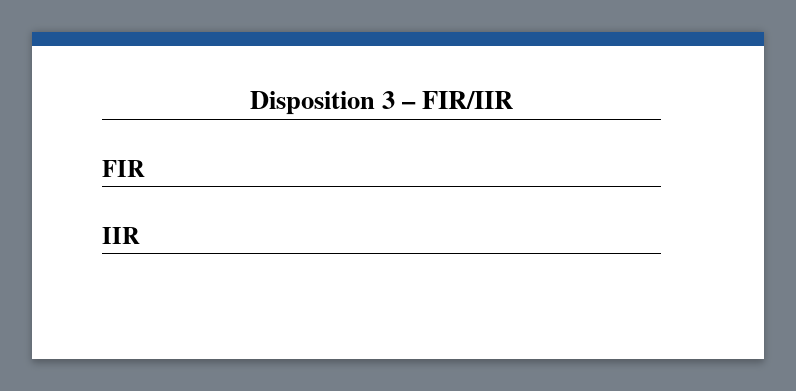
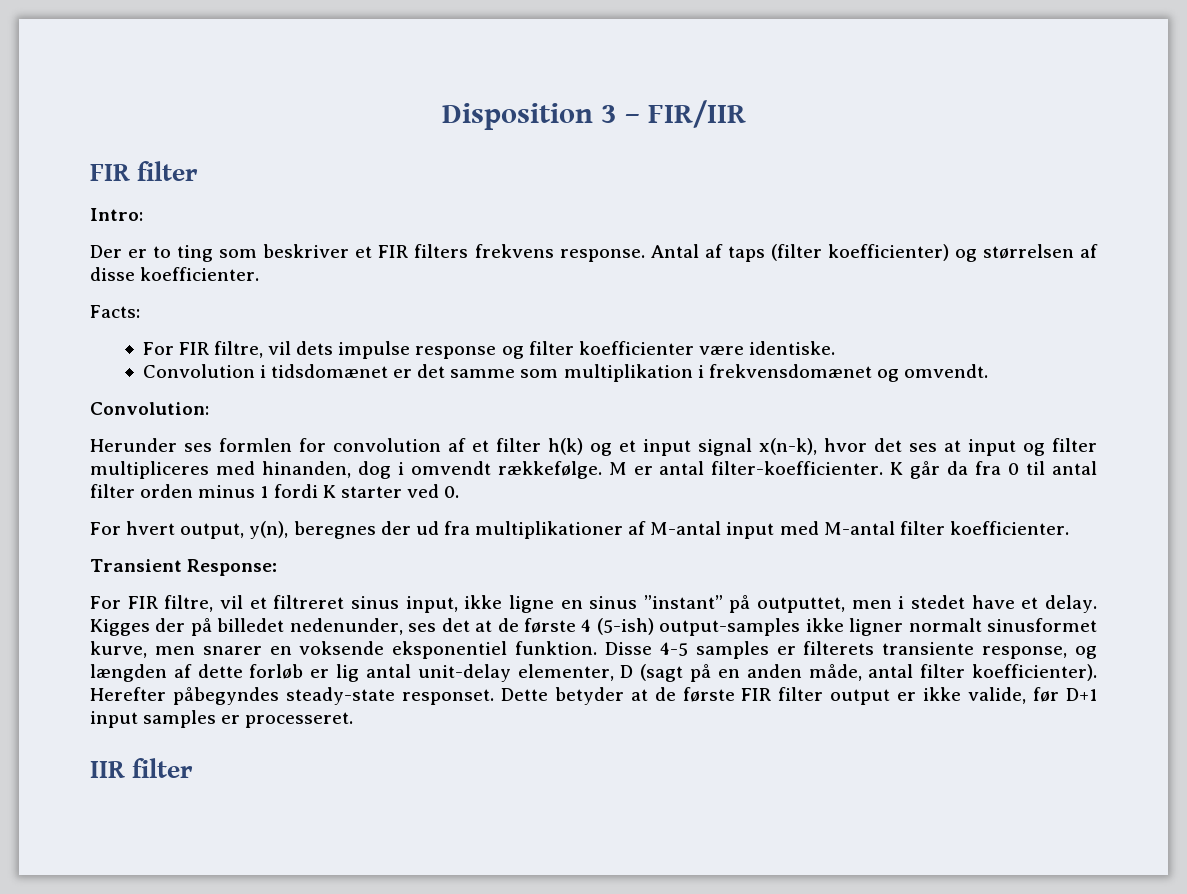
  Disposition 3 – FIR/IIR
- FIR
+ FIR filter
+ Intro:
+ Der er to ting som beskriver et FIR filters frekvens response. Antal af taps (filter koefficienter) og størrelsen af disse koefficienter.
+ Facts:
+ For FIR filtre, vil dets impulse response og filter koefficienter være identiske.
+ Convolution i tidsdomænet er det samme som multiplikation i frekvensdomænet og omvendt.
+ Convolution:
+ Herunder ses formlen for convolution af et filter h(k) og et input signal x(n-k), hvor det ses at input og filter multipliceres med hinanden, dog i omvendt rækkefølge. M er antal filter-koefficienter. K går da fra 0 til antal filter orden minus 1 fordi K starter ved 0.
+ For hvert output, y(n), beregnes der ud fra multiplikationer af M-antal input med M-antal filter koefficienter.
+ Transient Response:
+ For FIR filtre, vil et filtreret sinus input, ikke ligne en sinus ”instant” på outputtet, men i stedet have et delay. Kigges der på billedet nedenunder, ses det at de første 4 (5-ish) output-samples ikke ligner normalt sinusformet kurve, men snarer en voksende eksponentiel funktion. Disse 4-5 samples er filterets transiente response, og længden af dette forløb er lig antal unit-delay elementer, D (sagt på en anden måde, antal filter koefficienter). Herefter påbegyndes steady-state responset. Dette betyder at de første FIR filter output er ikke valide, før D+1 input samples er processeret.
- IIR
+ IIR filter

